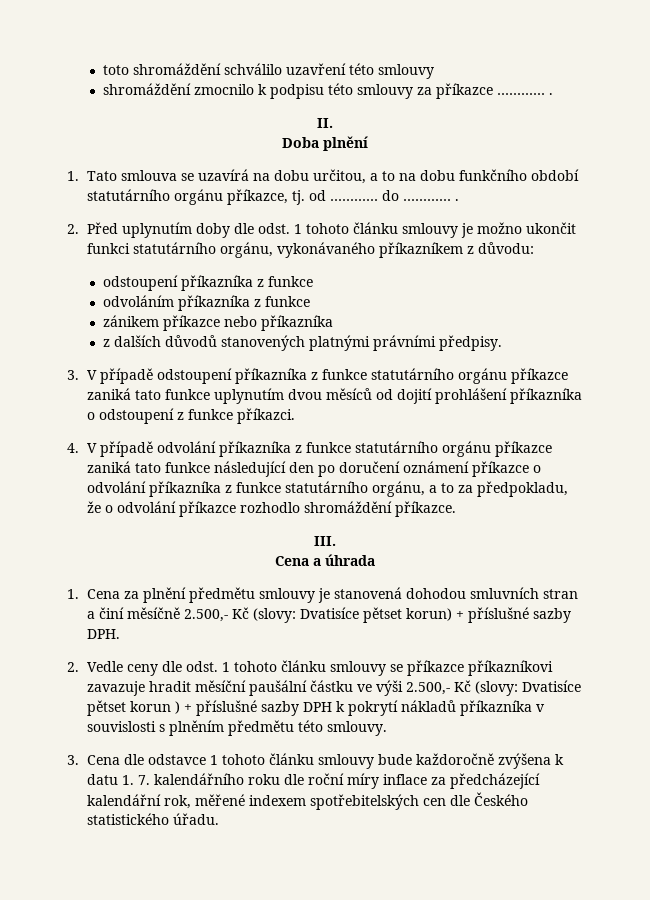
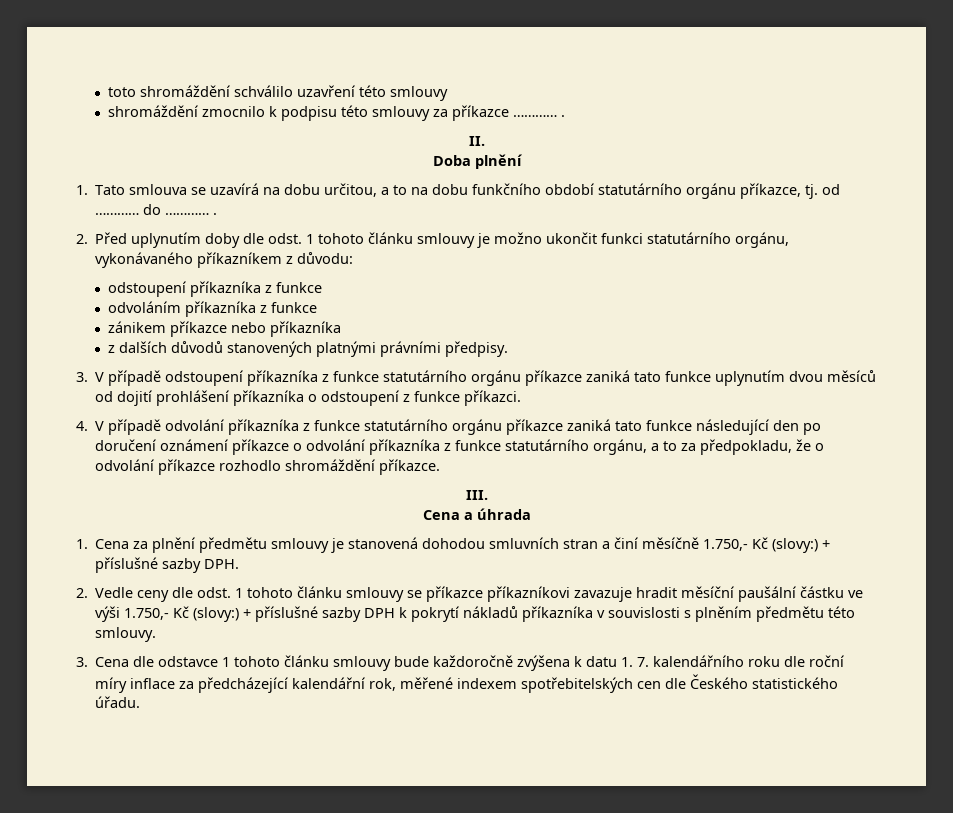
- 1. Cena za plnění předmětu smlouvy je stanovená dohodou smluvních stran a činí měsíčně 2.500,- Kč (slovy: Dvatisíce pětset korun) + příslušné sazby DPH.
+ 1. Cena za plnění předmětu smlouvy je stanovená dohodou smluvních stran a činí měsíčně 1.750,- Kč (slovy:) + příslušné sazby DPH.
- 2. Vedle ceny dle odst. 1 tohoto článku smlouvy se příkazce příkazníkovi zavazuje hradit měsíční paušální částku ve výši 2.500,- Kč (slovy: Dvatisíce pětset korun ) + příslušné sazby DPH k pokrytí nákladů příkazníka v souvislosti s plněním předmětu této smlouvy.
+ 2. Vedle ceny dle odst. 1 tohoto článku smlouvy se příkazce příkazníkovi zavazuje hradit měsíční paušální částku ve výši 1.750,- Kč (slovy:) + příslušné sazby DPH k pokrytí nákladů příkazníka v souvislosti s plněním předmětu této smlouvy.

